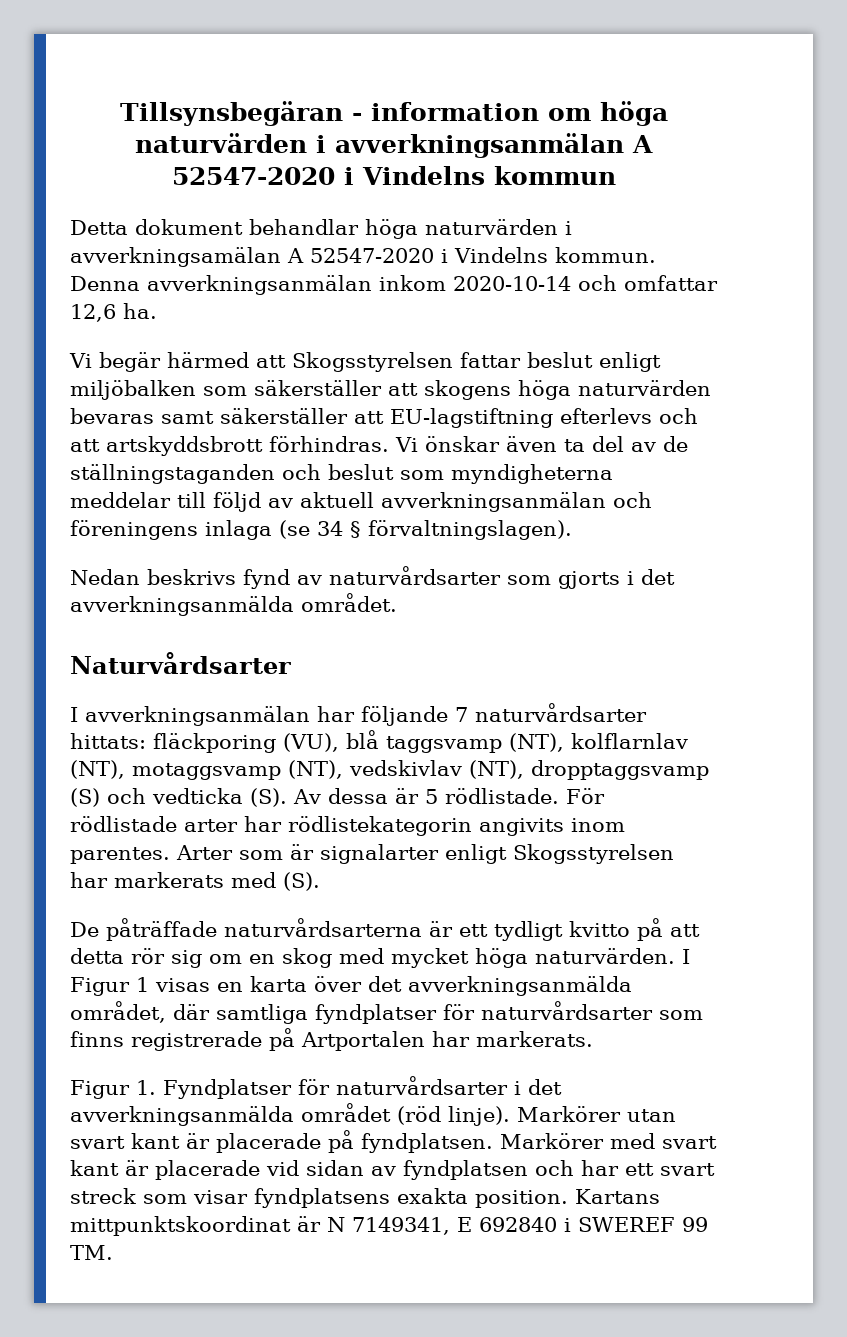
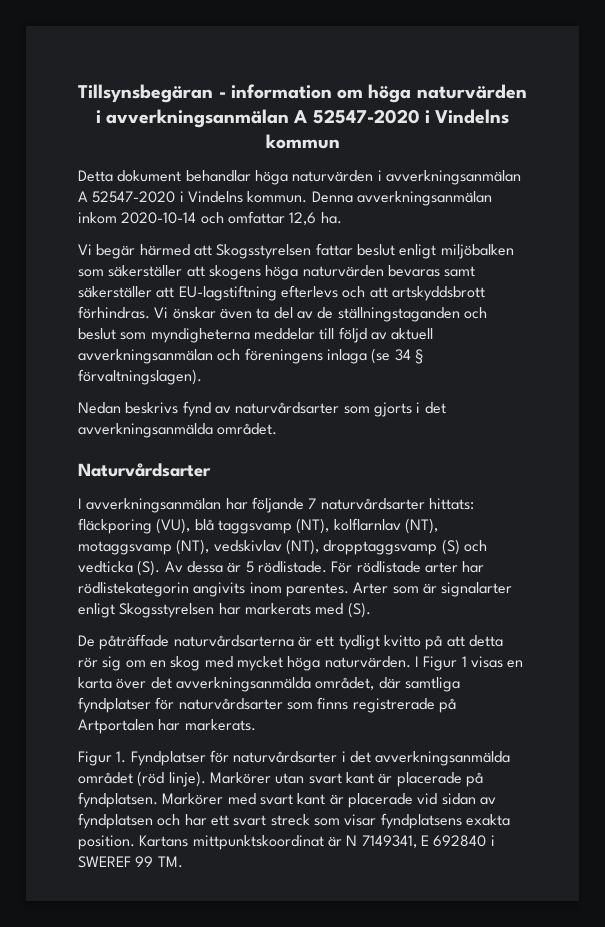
- Detta dokument behandlar höga naturvärden i avverkningsamälan A 52547-2020 i Vindelns kommun.
+ Detta dokument behandlar höga naturvärden i avverkningsanmälan A 52547-2020 i Vindelns kommun.

